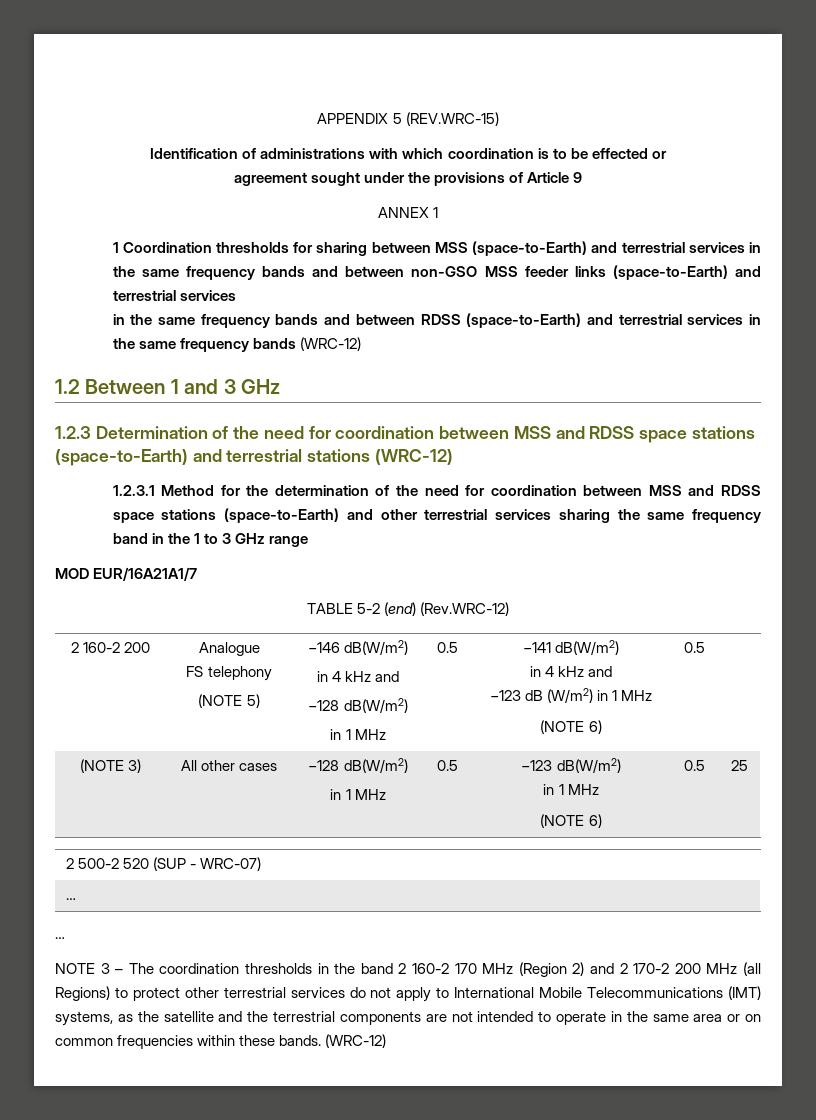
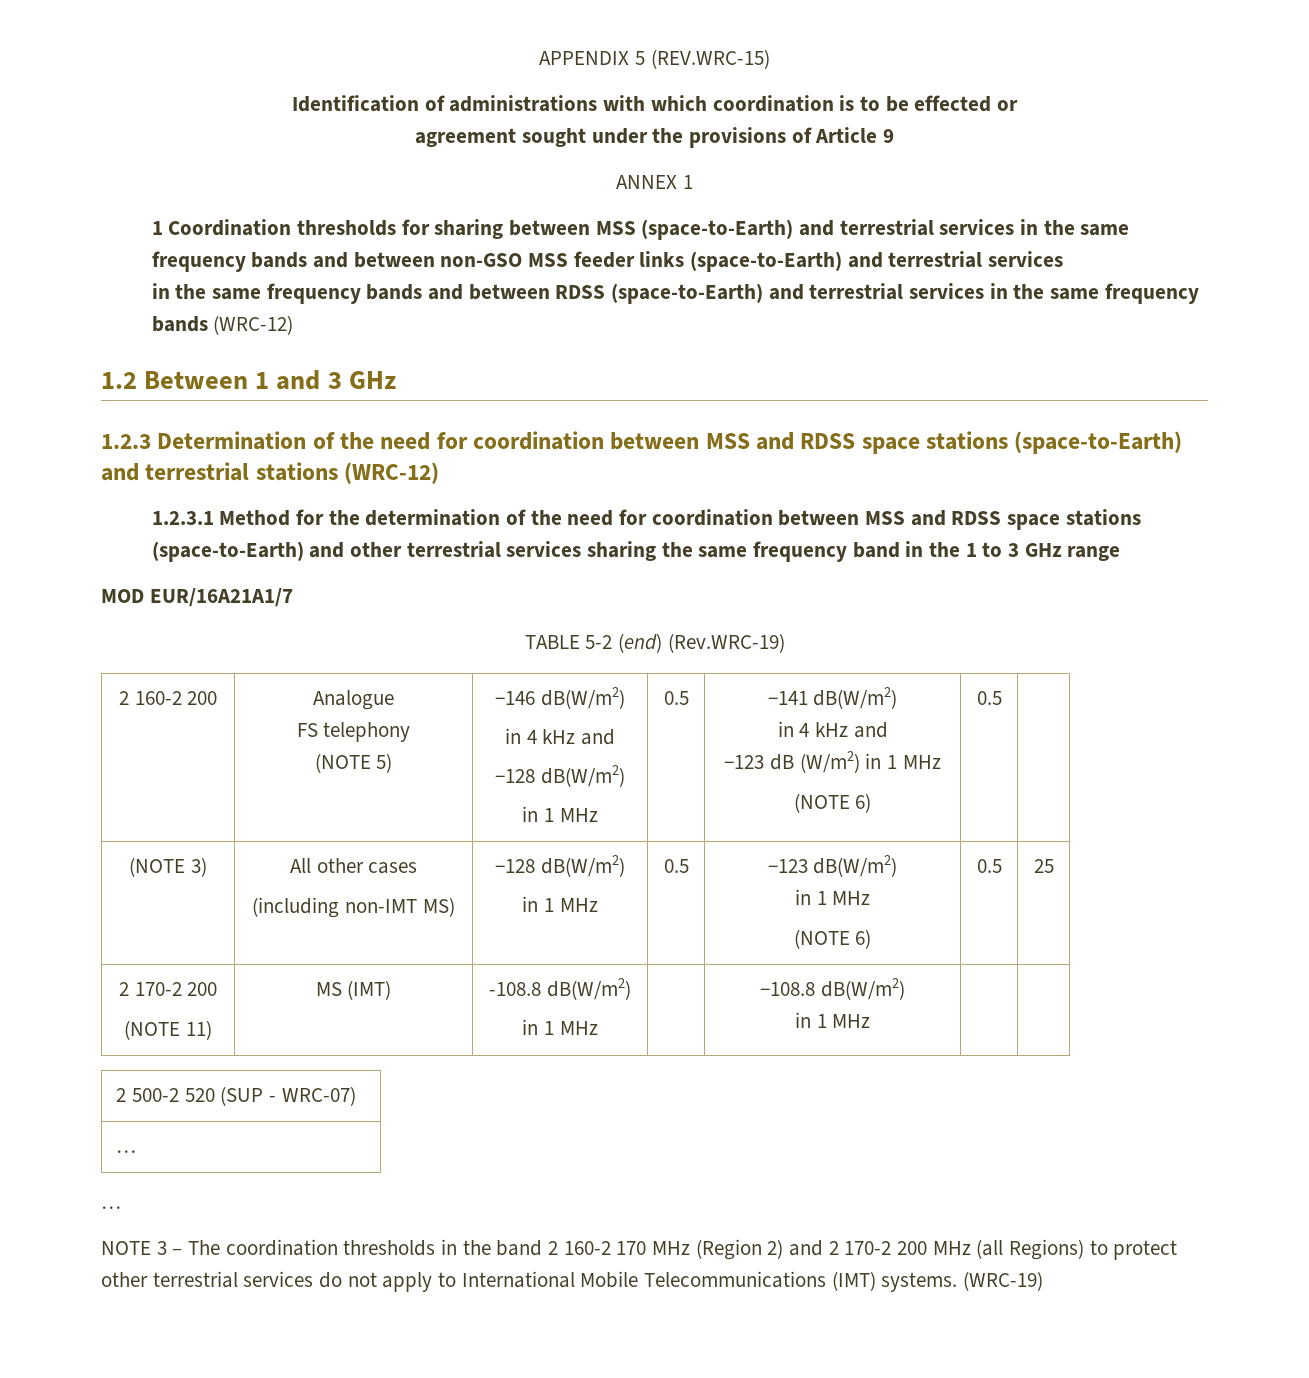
- TABLE 5-2 (end) (Rev.WRC-12)
+ TABLE 5-2 (end) (Rev.WRC-19)
- (NOTE 3) | All other cases | −128 dB(W/m2)
+ (NOTE 3) | All other cases
+ (including non-IMT MS) | −128 dB(W/m2)
  in 1 MHz | 0.5 | −123 dB(W/m2)
  in 1 MHz
  (NOTE 6) | 0.5 | 25
+ 2 170-2 200
+ (NOTE 11) | MS (IMT) | -108.8 dB(W/m2)
+ in 1 MHz | | −108.8 dB(W/m2)
+ in 1 MHz | |
- NOTE 3 – The coordination thresholds in the band 2 160-2 170 MHz (Region 2) and 2 170-2 200 MHz (all Regions) to protect other terrestrial services do not apply to International Mobile Telecommunications (IMT) systems, as the satellite and the terrestrial components are not intended to operate in the same area or on common frequencies within these bands. (WRC-12)
+ NOTE 3 – The coordination thresholds in the band 2 160-2 170 MHz (Region 2) and 2 170-2 200 MHz (all Regions) to protect other terrestrial services do not apply to International Mobile Telecommunications (IMT) systems. (WRC-19)

